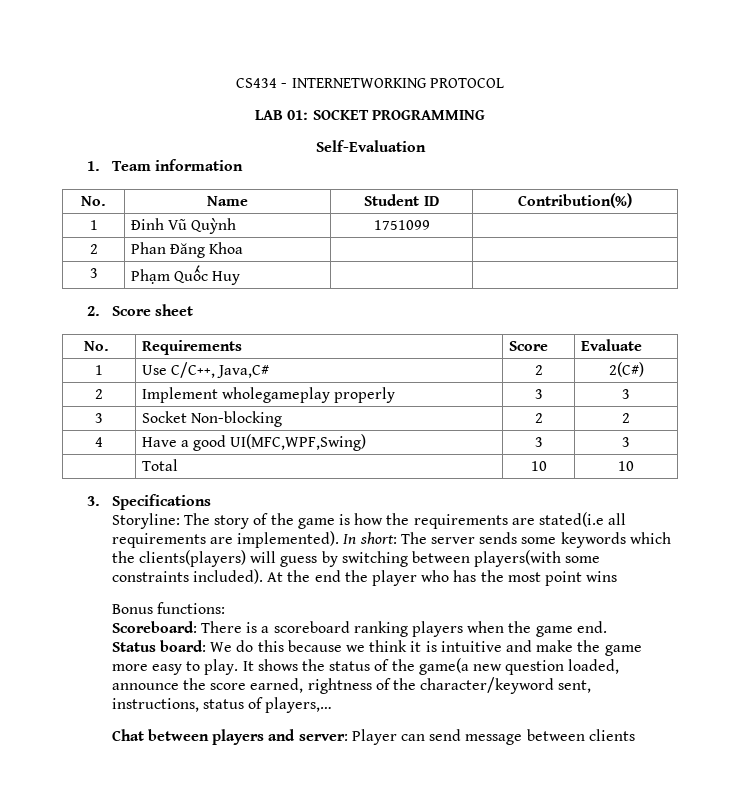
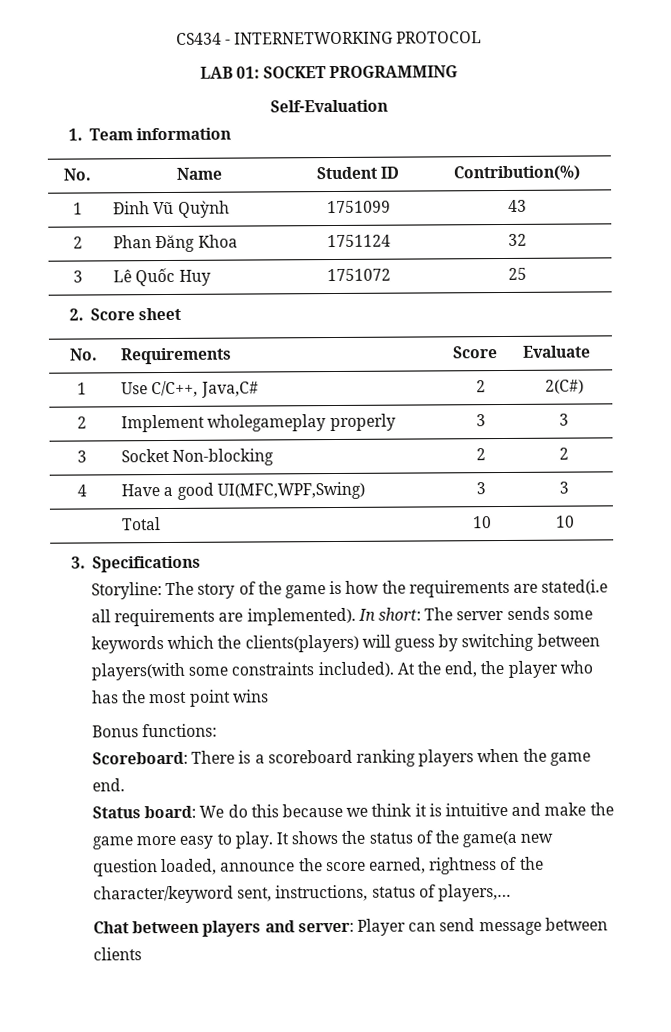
- 1 | Đinh Vũ Quỳnh | 1751099 |
+ 1 | Đinh Vũ Quỳnh | 1751099 | 43
- 2 | Phan Đăng Khoa | |
- 3 | Phạm Quốc Huy | |
+ 2 | Phan Đăng Khoa | 1751124 | 32
+ 3 | Lê Quốc Huy | 1751072 | 25
- At the end the player who has the most point wins
+ At the end, the player who has the most point wins

